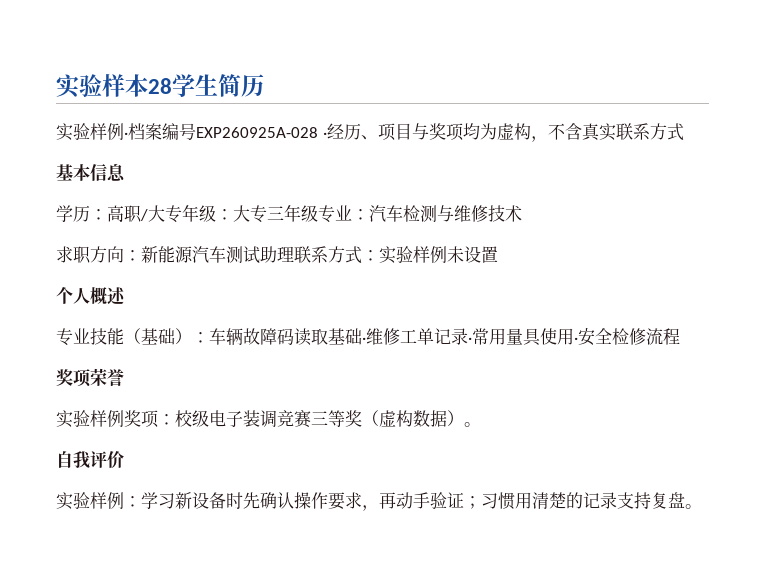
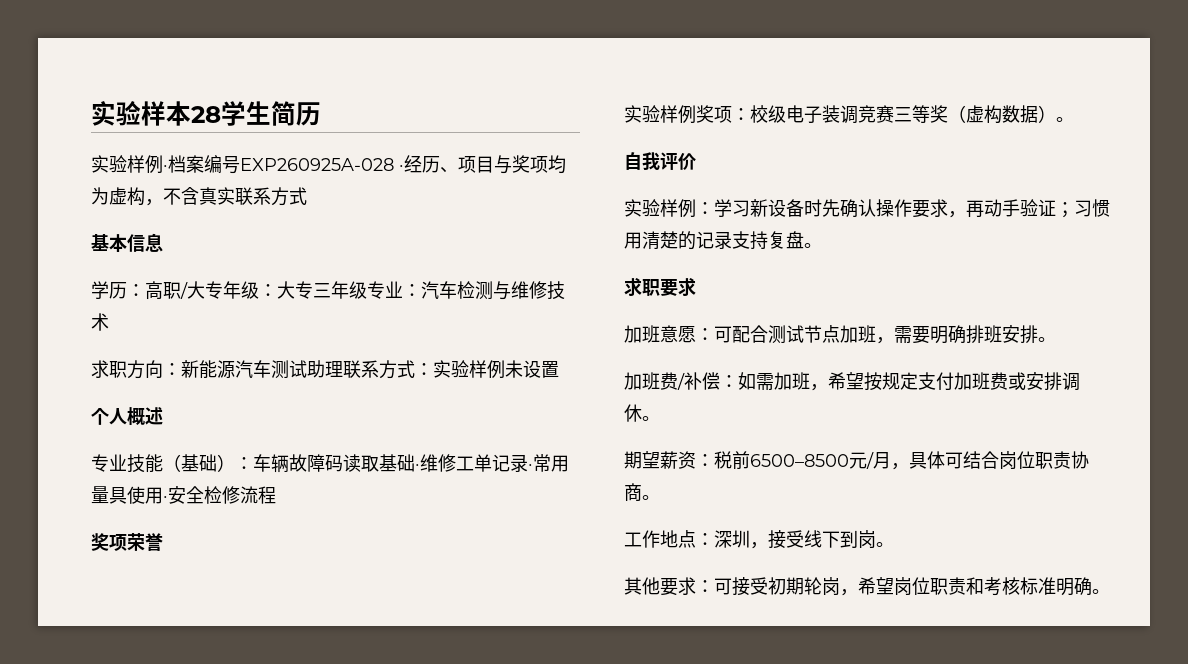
+ 求职要求
+ 加班意愿：可配合测试节点加班，需要明确排班安排。
+ 加班费/补偿：如需加班，希望按规定支付加班费或安排调休。
+ 期望薪资：税前6500–8500元/月，具体可结合岗位职责协商。
+ 工作地点：深圳，接受线下到岗。
+ 其他要求：可接受初期轮岗，希望岗位职责和考核标准明确。

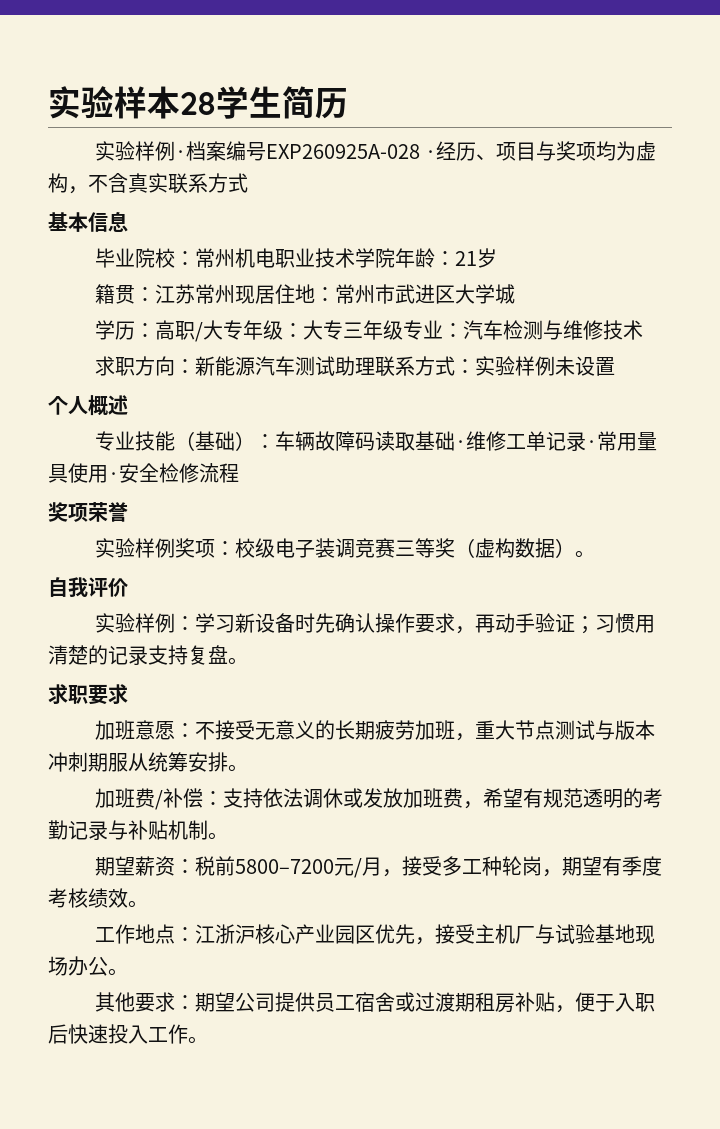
+ 毕业院校：常州机电职业技术学院年龄：21岁
+ 籍贯：江苏常州现居住地：常州市武进区大学城
- 加班意愿：可配合测试节点加班，需要明确排班安排。
+ 加班意愿：不接受无意义的长期疲劳加班，重大节点测试与版本冲刺期服从统筹安排。
- 加班费/补偿：如需加班，希望按规定支付加班费或安排调休。
+ 加班费/补偿：支持依法调休或发放加班费，希望有规范透明的考勤记录与补贴机制。
- 期望薪资：税前6500–8500元/月，具体可结合岗位职责协商。
- 工作地点：深圳，接受线下到岗。
- 其他要求：可接受初期轮岗，希望岗位职责和考核标准明确。
+ 期望薪资：税前5800–7200元/月，接受多工种轮岗，期望有季度考核绩效。
+ 工作地点：江浙沪核心产业园区优先，接受主机厂与试验基地现场办公。
+ 其他要求：期望公司提供员工宿舍或过渡期租房补贴，便于入职后快速投入工作。

